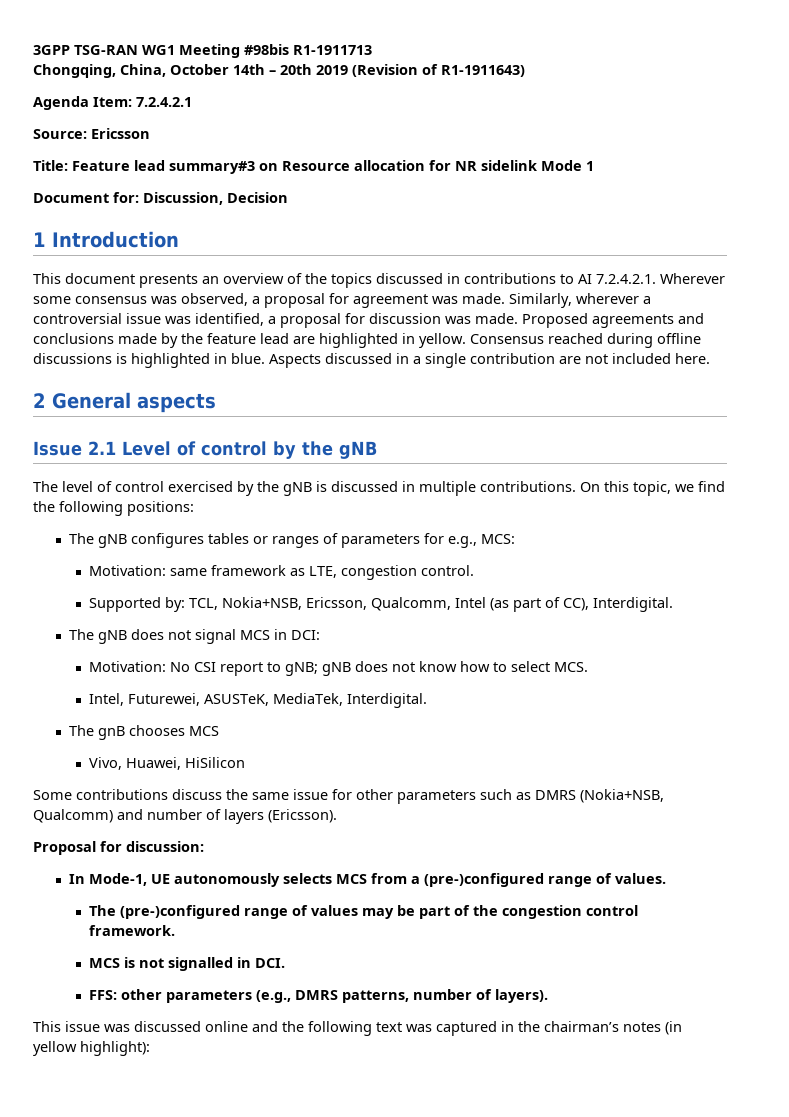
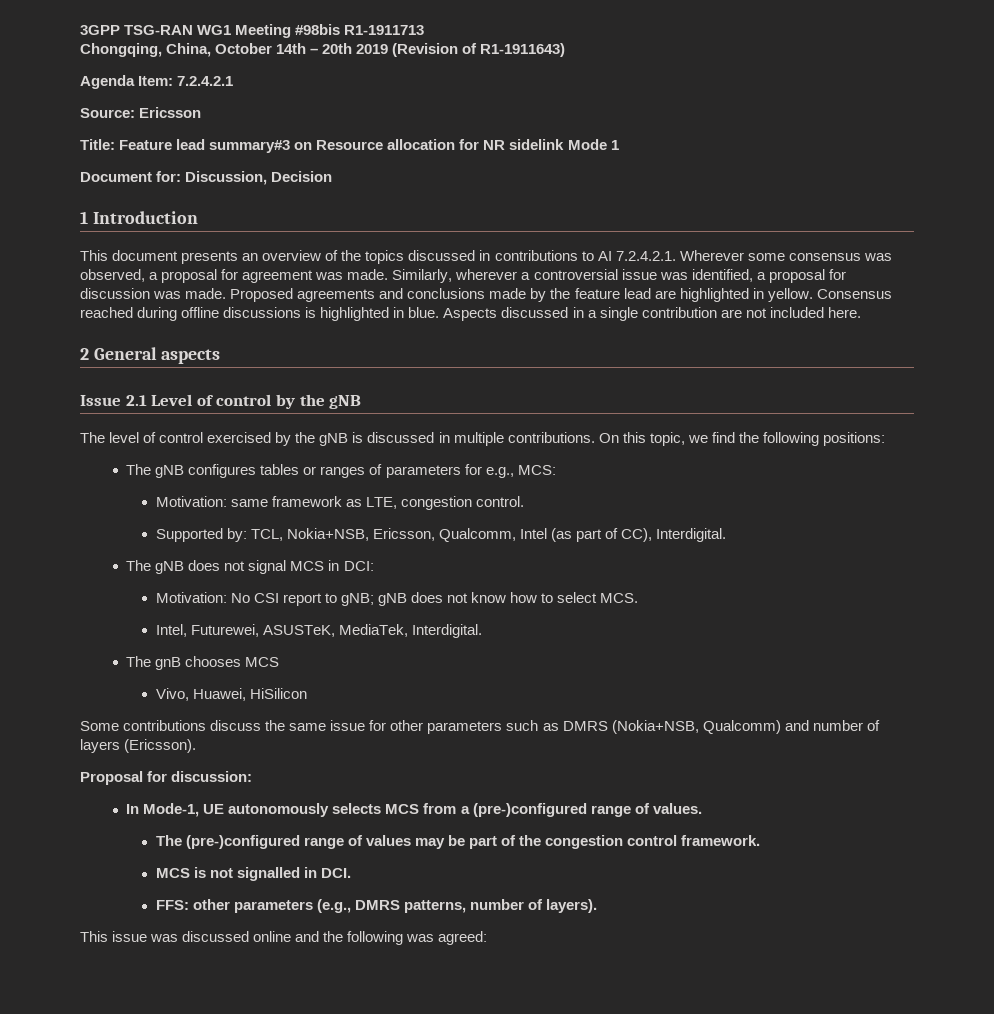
- This issue was discussed online and the following text was captured in the chairman’s notes (in yellow highlight):
+ This issue was discussed online and the following was agreed:

